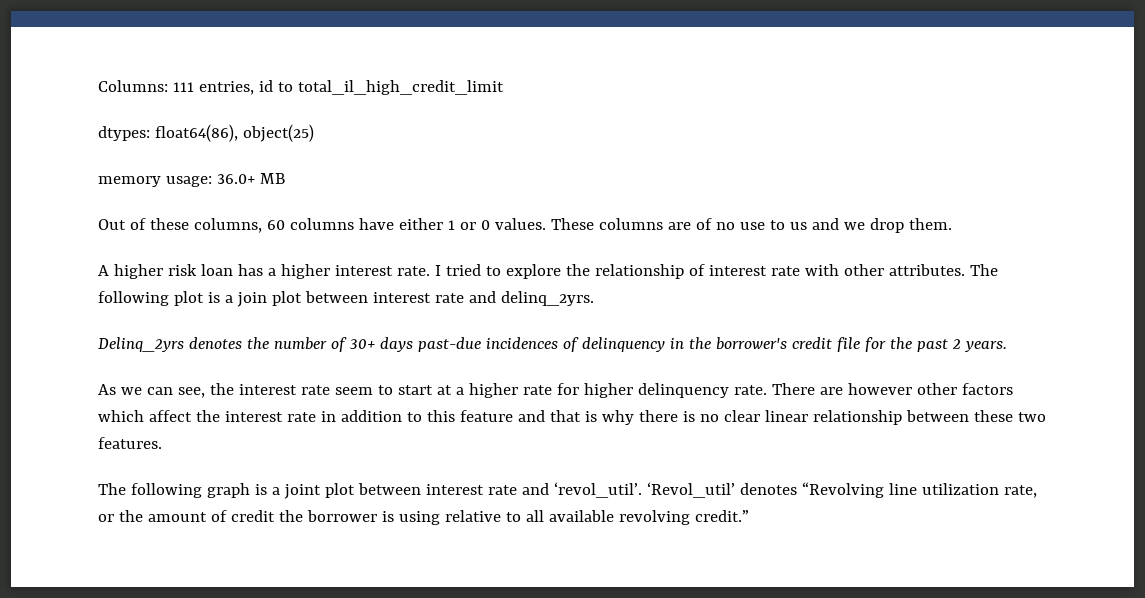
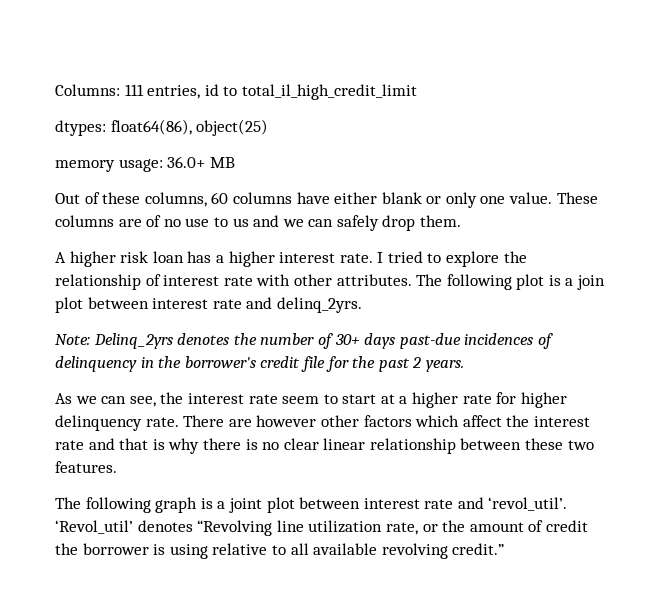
- Out of these columns, 60 columns have either 1 or 0 values.
+ Out of these columns, 60 columns have either blank or only one value.
- These columns are of no use to us and we drop them.
+ These columns are of no use to us and we can safely drop them.
- Delinq_2yrs denotes the number of 30+ days past-due incidences of delinquency in the borrower's credit file for the past 2 years.
+ Note: Delinq_2yrs denotes the number of 30+ days past-due incidences of delinquency in the borrower's credit file for the past 2 years.
- There are however other factors which affect the interest rate in addition to this feature and that is why there is no clear linear relationship between these two features.
+ There are however other factors which affect the interest rate and that is why there is no clear linear relationship between these two features.

